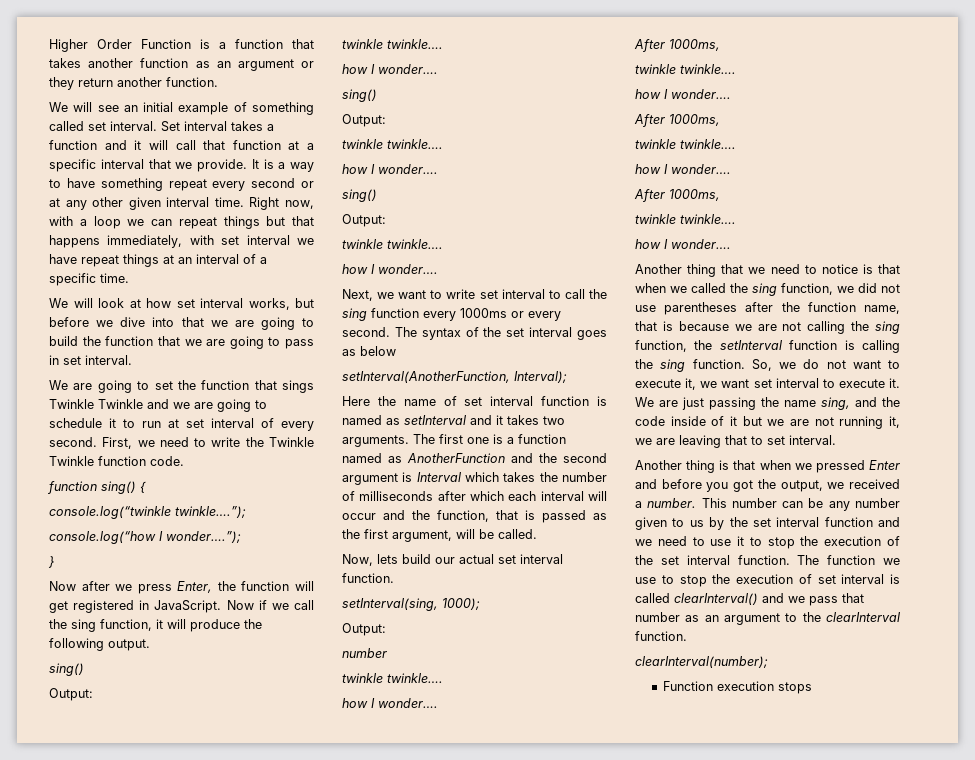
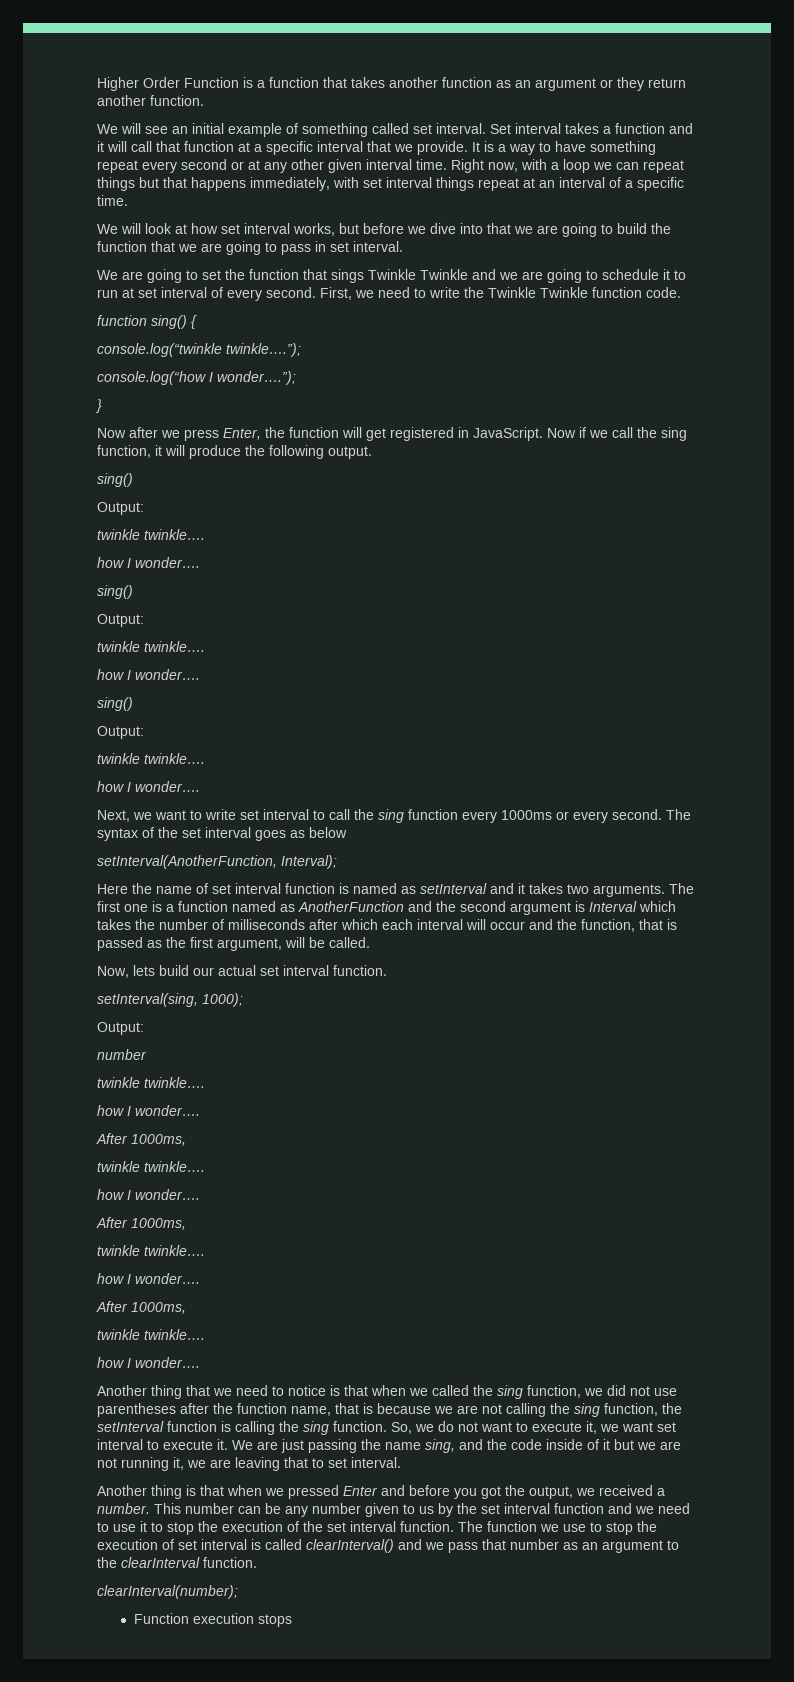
- Right now, with a loop we can repeat things but that happens immediately, with set interval we have repeat things at an interval of a specific time.
+ Right now, with a loop we can repeat things but that happens immediately, with set interval things repeat at an interval of a specific time.

